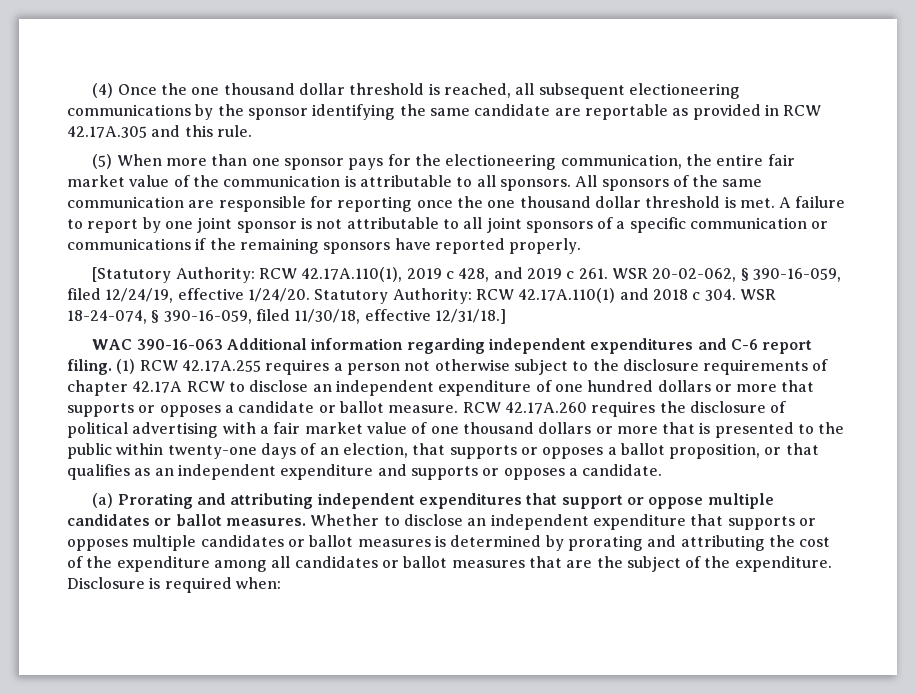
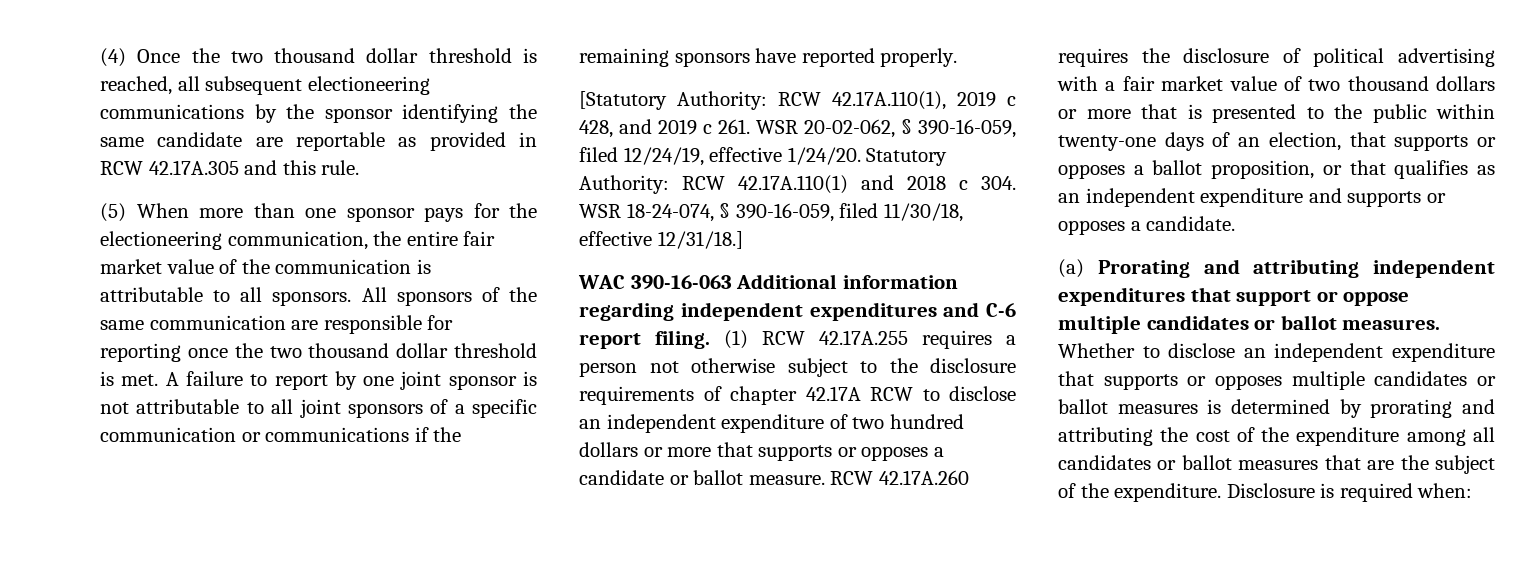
- (4) Once the one thousand dollar threshold is reached, all subsequent electioneering communications by the sponsor identifying the same candidate are reportable as provided in RCW 42.17A.305 and this rule.
+ (4) Once the two thousand dollar threshold is reached, all subsequent electioneering communications by the sponsor identifying the same candidate are reportable as provided in RCW 42.17A.305 and this rule.
- All sponsors of the same communication are responsible for reporting once the one thousand dollar threshold is met.
+ All sponsors of the same communication are responsible for reporting once the two thousand dollar threshold is met.
- (1) RCW 42.17A.255 requires a person not otherwise subject to the disclosure requirements of chapter 42.17A RCW to disclose an independent expenditure of one hundred dollars or more that supports or opposes a candidate or ballot measure.
+ (1) RCW 42.17A.255 requires a person not otherwise subject to the disclosure requirements of chapter 42.17A RCW to disclose an independent expenditure of two hundred dollars or more that supports or opposes a candidate or ballot measure.
- RCW 42.17A.260 requires the disclosure of political advertising with a fair market value of one thousand dollars or more that is presented to the public within twenty-one days of an election, that supports or opposes a ballot proposition, or that qualifies as an independent expenditure and supports or opposes a candidate.
+ RCW 42.17A.260 requires the disclosure of political advertising with a fair market value of two thousand dollars or more that is presented to the public within twenty-one days of an election, that supports or opposes a ballot proposition, or that qualifies as an independent expenditure and supports or opposes a candidate.

